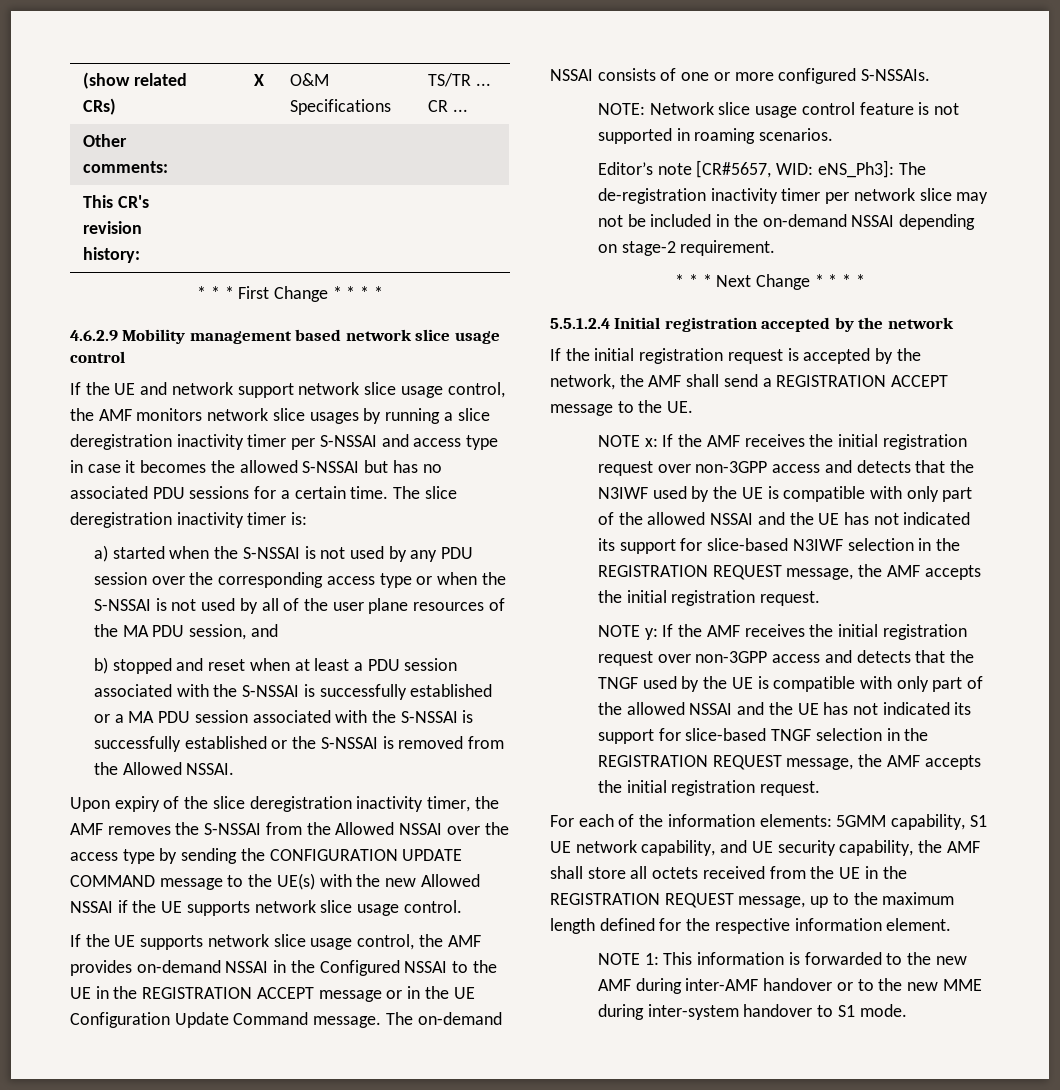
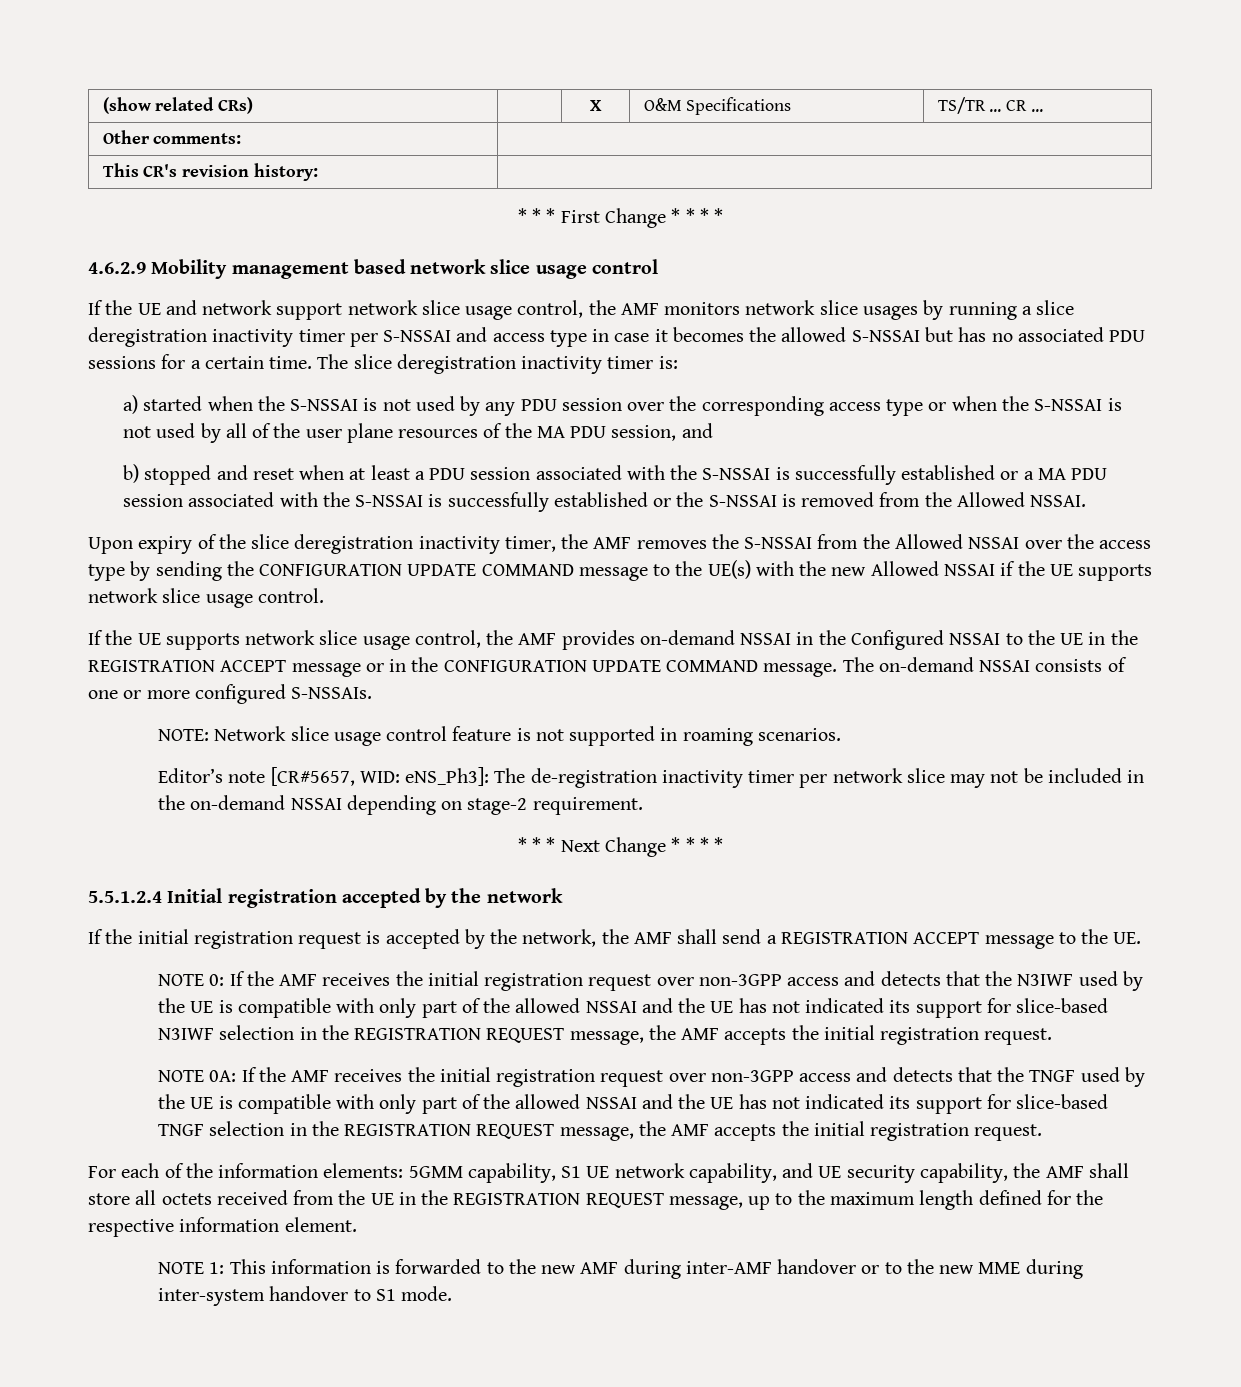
- If the UE supports network slice usage control, the AMF provides on-demand NSSAI in the Configured NSSAI to the UE in the REGISTRATION ACCEPT message or in the UE Configuration Update Command message.
+ If the UE supports network slice usage control, the AMF provides on-demand NSSAI in the Configured NSSAI to the UE in the REGISTRATION ACCEPT message or in the CONFIGURATION UPDATE COMMAND message.
- NOTE x: If the AMF receives the initial registration request over non-3GPP access and detects that the N3IWF used by the UE is compatible with only part of the allowed NSSAI and the UE has not indicated its support for slice-based N3IWF selection in the REGISTRATION REQUEST message, the AMF accepts the initial registration request.
+ NOTE 0: If the AMF receives the initial registration request over non-3GPP access and detects that the N3IWF used by the UE is compatible with only part of the allowed NSSAI and the UE has not indicated its support for slice-based N3IWF selection in the REGISTRATION REQUEST message, the AMF accepts the initial registration request.
- NOTE y: If the AMF receives the initial registration request over non-3GPP access and detects that the TNGF used by the UE is compatible with only part of the allowed NSSAI and the UE has not indicated its support for slice-based TNGF selection in the REGISTRATION REQUEST message, the AMF accepts the initial registration request.
+ NOTE 0A: If the AMF receives the initial registration request over non-3GPP access and detects that the TNGF used by the UE is compatible with only part of the allowed NSSAI and the UE has not indicated its support for slice-based TNGF selection in the REGISTRATION REQUEST message, the AMF accepts the initial registration request.

